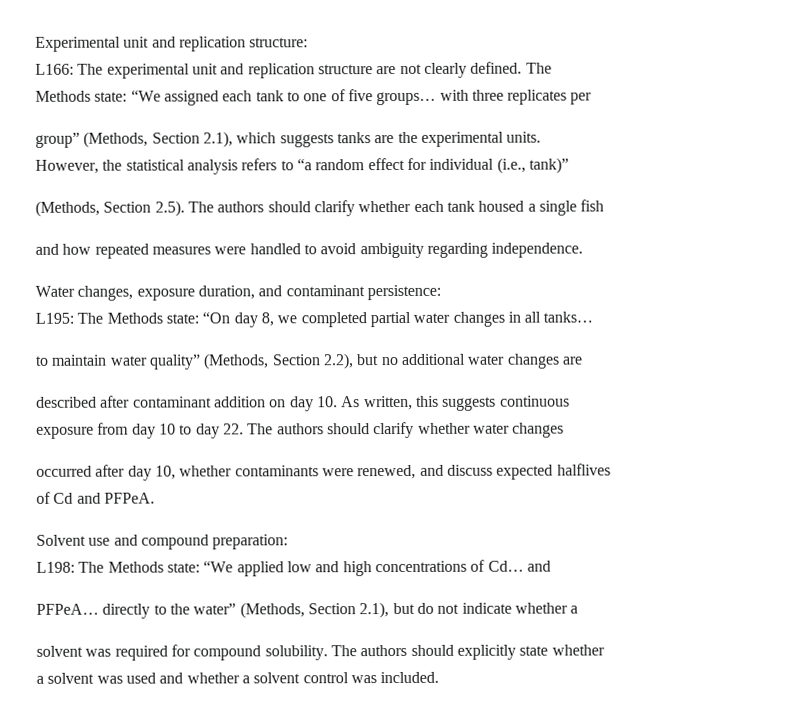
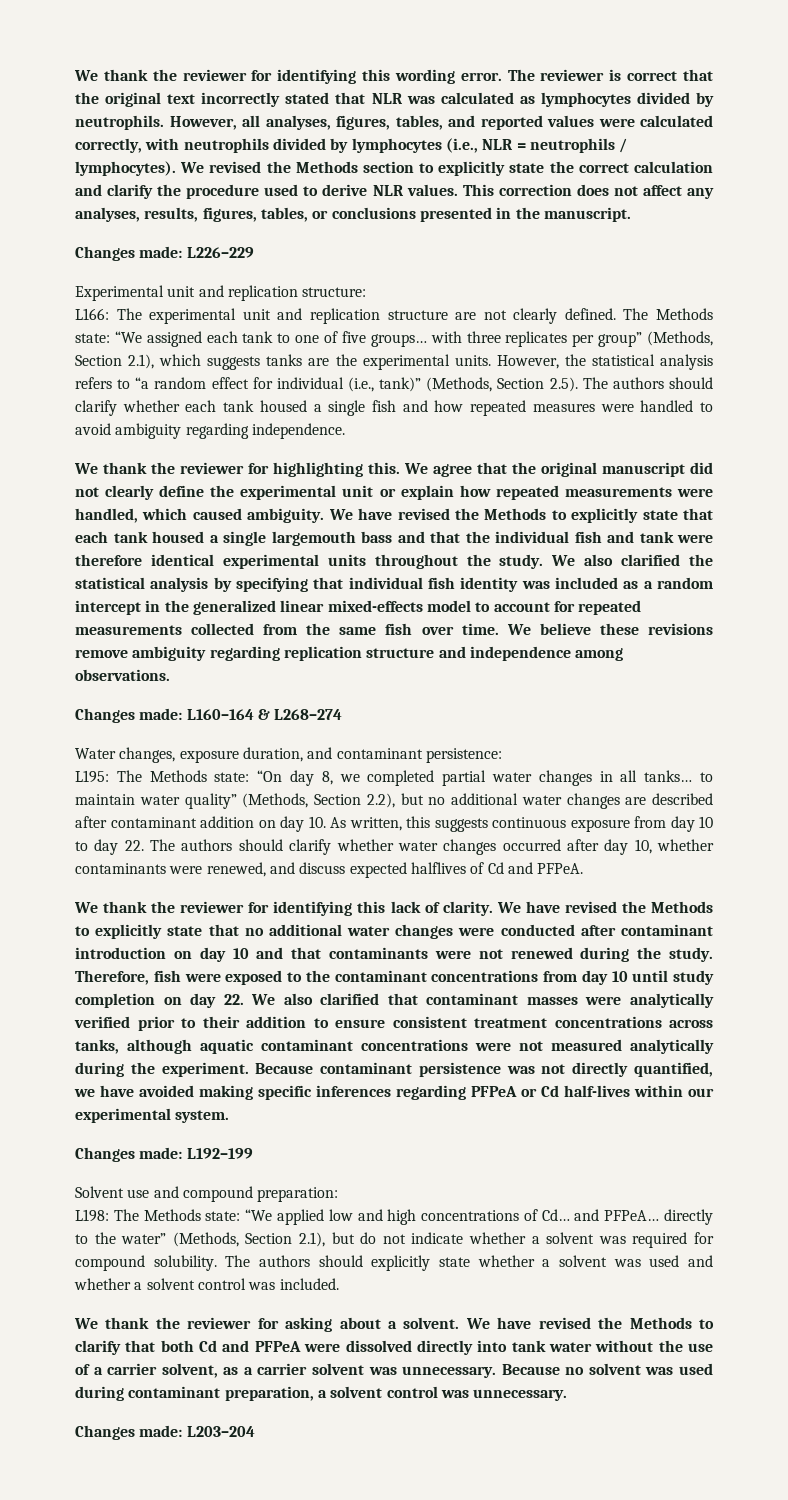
+ We thank the reviewer for identifying this wording error. The reviewer is correct that the original text incorrectly stated that NLR was calculated as lymphocytes divided by neutrophils. However, all analyses, figures, tables, and reported values were calculated correctly, with neutrophils divided by lymphocytes (i.e., NLR = neutrophils / lymphocytes). We revised the Methods section to explicitly state the correct calculation and clarify the procedure used to derive NLR values. This correction does not affect any analyses, results, figures, tables, or conclusions presented in the manuscript.
+ Changes made: L226–229
- The experimental unit and replication structure are not clearly defined. The
- Methods state:
+ The experimental unit and replication structure are not clearly defined. The Methods state:
- “We assigned each tank to one of five groups… with three replicates per
- group” (Methods, Section 2.1), which suggests tanks are the experimental units.
- However, the statistical analysis refers to “a random effect for individual (i.e., tank)”
- (Methods, Section 2.5). The authors should clarify whether each tank housed a single fish
- and how repeated measures were handled to avoid ambiguity regarding independence.
+ “We assigned each tank to one of five groups… with three replicates per group” (Methods, Section 2.1), which suggests tanks are the experimental units. However, the statistical analysis refers to “a random effect for individual (i.e., tank)” (Methods, Section 2.5). The authors should clarify whether each tank housed a single fish and how repeated measures were handled to avoid ambiguity regarding independence.
+ We thank the reviewer for highlighting this. We agree that the original manuscript did not clearly define the experimental unit or explain how repeated measurements were handled, which caused ambiguity. We have revised the Methods to explicitly state that each tank housed a single largemouth bass and that the individual fish and tank were therefore identical experimental units throughout the study. We also clarified the statistical analysis by specifying that individual fish identity was included as a random intercept in the generalized linear mixed-effects model to account for repeated measurements collected from the same fish over time. We believe these revisions remove ambiguity regarding replication structure and independence among observations.
+ Changes made: L160–164 & L268–274
- “On day 8, we completed partial water changes in all tanks…
- to maintain water quality” (Methods, Section 2.2), but no additional water changes are
- described after contaminant addition on day 10. As written, this suggests continuous
- exposure from day 10 to day 22. The authors should clarify whether water changes
- occurred after day 10, whether contaminants were renewed, and discuss expected halflives
- of Cd and PFPeA.
+ “On day 8, we completed partial water changes in all tanks… to maintain water quality” (Methods, Section 2.2), but no additional water changes are described after contaminant addition on day 10. As written, this suggests continuous exposure from day 10 to day 22. The authors should clarify whether water changes occurred after day 10, whether contaminants were renewed, and discuss expected halflives of Cd and PFPeA.
+ We thank the reviewer for identifying this lack of clarity. We have revised the Methods to explicitly state that no additional water changes were conducted after contaminant introduction on day 10 and that contaminants were not renewed during the study. Therefore, fish were exposed to the contaminant concentrations from day 10 until study completion on day 22. We also clarified that contaminant masses were analytically verified prior to their addition to ensure consistent treatment concentrations across tanks, although aquatic contaminant concentrations were not measured analytically during the experiment. Because contaminant persistence was not directly quantified, we have avoided making specific inferences regarding PFPeA or Cd half-lives within our experimental system.
+ Changes made: L192–199
- L198: The Methods state: “We applied low and high concentrations of Cd… and
- PFPeA… directly to the water” (Methods, Section 2.1), but do not indicate whether a
- solvent was required for compound solubility.
+ L198: The Methods state: “We applied low and high concentrations of Cd… and PFPeA… directly to the water” (Methods, Section 2.1), but do not indicate whether a solvent was required for compound solubility.
- The authors should explicitly state whether
- a solvent was used and whether a solvent control was included.
+ The authors should explicitly state whether a solvent was used and whether a solvent control was included.
+ We thank the reviewer for asking about a solvent. We have revised the Methods to clarify that both Cd and PFPeA were dissolved directly into tank water without the use of a carrier solvent, as a carrier solvent was unnecessary. Because no solvent was used during contaminant preparation, a solvent control was unnecessary.
+ Changes made: L203–204

